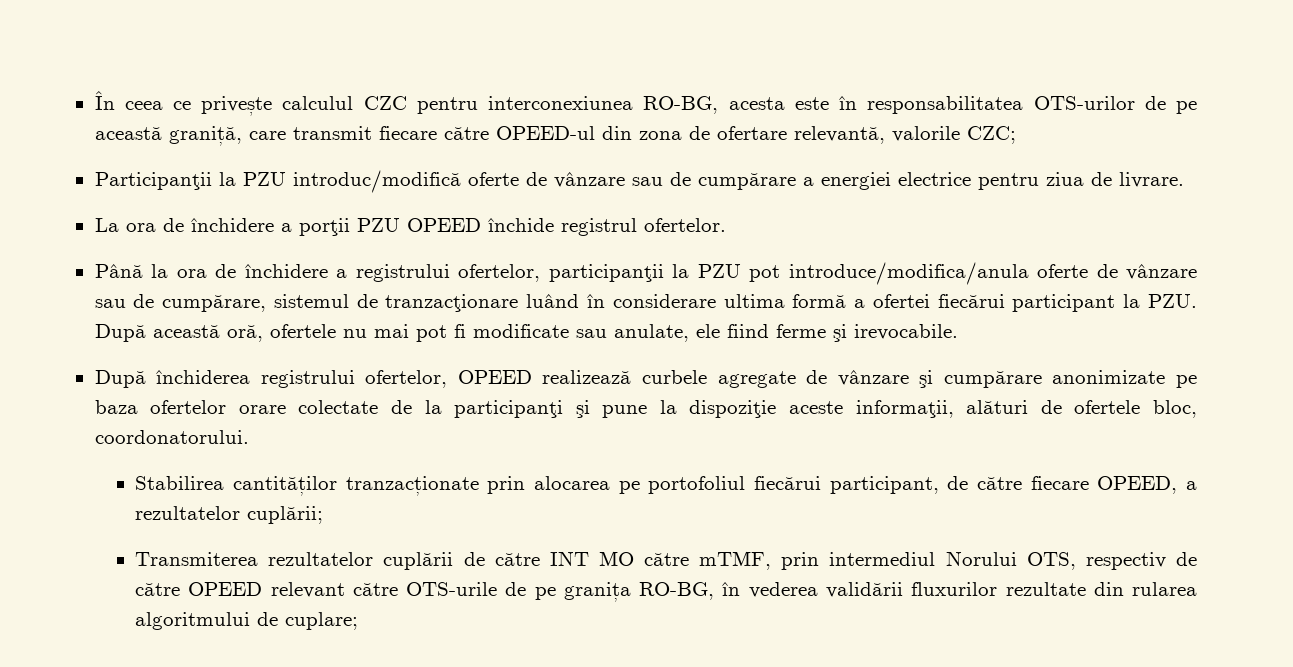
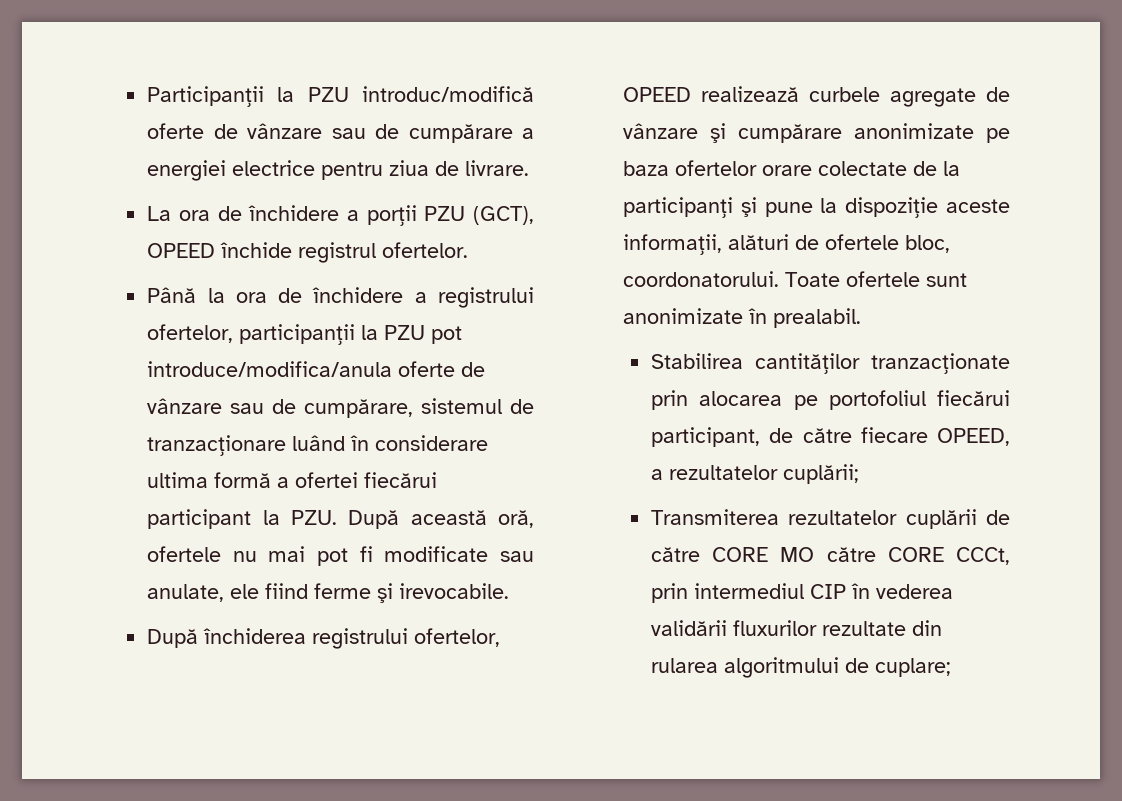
- În ceea ce privește calculul CZC pentru interconexiunea RO-BG, acesta este în responsabilitatea OTS-urilor de pe această graniță, care transmit fiecare către OPEED-ul din zona de ofertare relevantă, valorile CZC;
- La ora de închidere a porţii PZU OPEED închide registrul ofertelor.
+ La ora de închidere a porţii PZU (GCT), OPEED închide registrul ofertelor.
+ Toate ofertele sunt anonimizate în prealabil.
- Transmiterea rezultatelor cuplării de către INT MO către mTMF, prin intermediul Norului OTS, respectiv de către OPEED relevant către OTS-urile de pe granița RO-BG, în vederea validării fluxurilor rezultate din rularea algoritmului de cuplare;
+ Transmiterea rezultatelor cuplării de către CORE MO către CORE CCCt, prin intermediul CIP în vederea validării fluxurilor rezultate din rularea algoritmului de cuplare;

